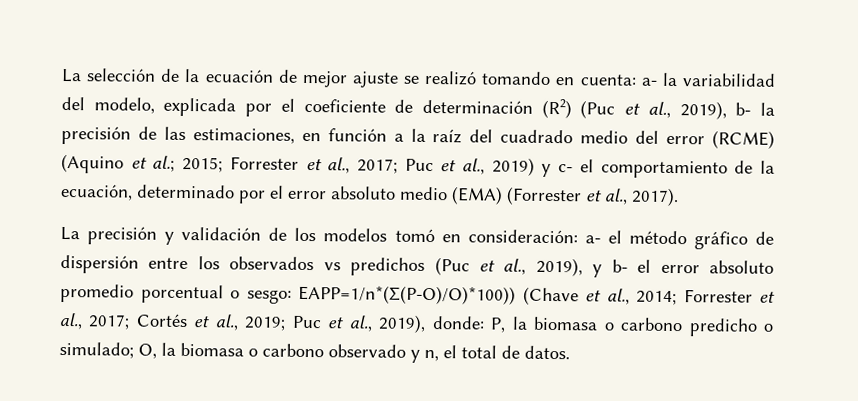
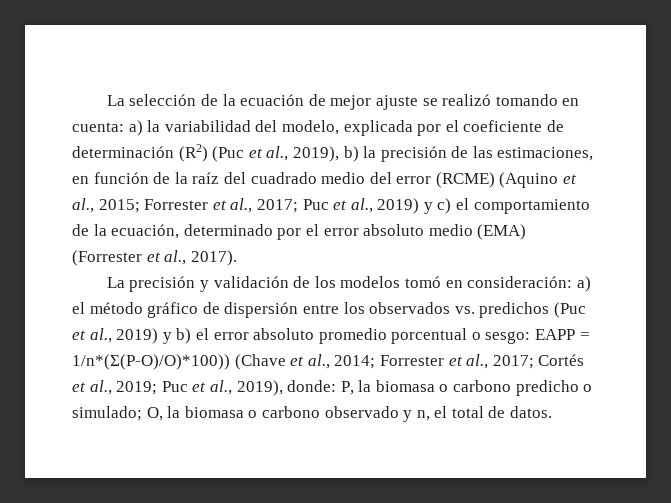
- a- la variabilidad del modelo, explicada por el coeficiente de determinación (R2) (Puc et al., 2019), b- la precisión de las estimaciones, en función a la raíz del cuadrado medio del error (RCME) (Aquino et al.; 2015;
+ a) la variabilidad del modelo, explicada por el coeficiente de determinación (R2) (Puc et al., 2019), b) la precisión de las estimaciones, en función de la raíz del cuadrado medio del error (RCME) (Aquino et al., 2015;
- Puc et al., 2019) y c- el comportamiento de la ecuación, determinado por el error absoluto medio (EMA) (Forrester et al., 2017).
+ Puc et al., 2019) y c) el comportamiento de la ecuación, determinado por el error absoluto medio (EMA) (Forrester et al., 2017).
- a- el método gráfico de dispersión entre los observados vs predichos (Puc et al., 2019), y b- el error absoluto promedio porcentual o sesgo:
+ a) el método gráfico de dispersión entre los observados vs. predichos (Puc et al., 2019) y b) el error absoluto promedio porcentual o sesgo:
- EAPP=1/n*(Σ(P-O)/O)*100)) (Chave et al., 2014;
+ EAPP = 1/n*(Σ(P-O)/O)*100)) (Chave et al., 2014;

